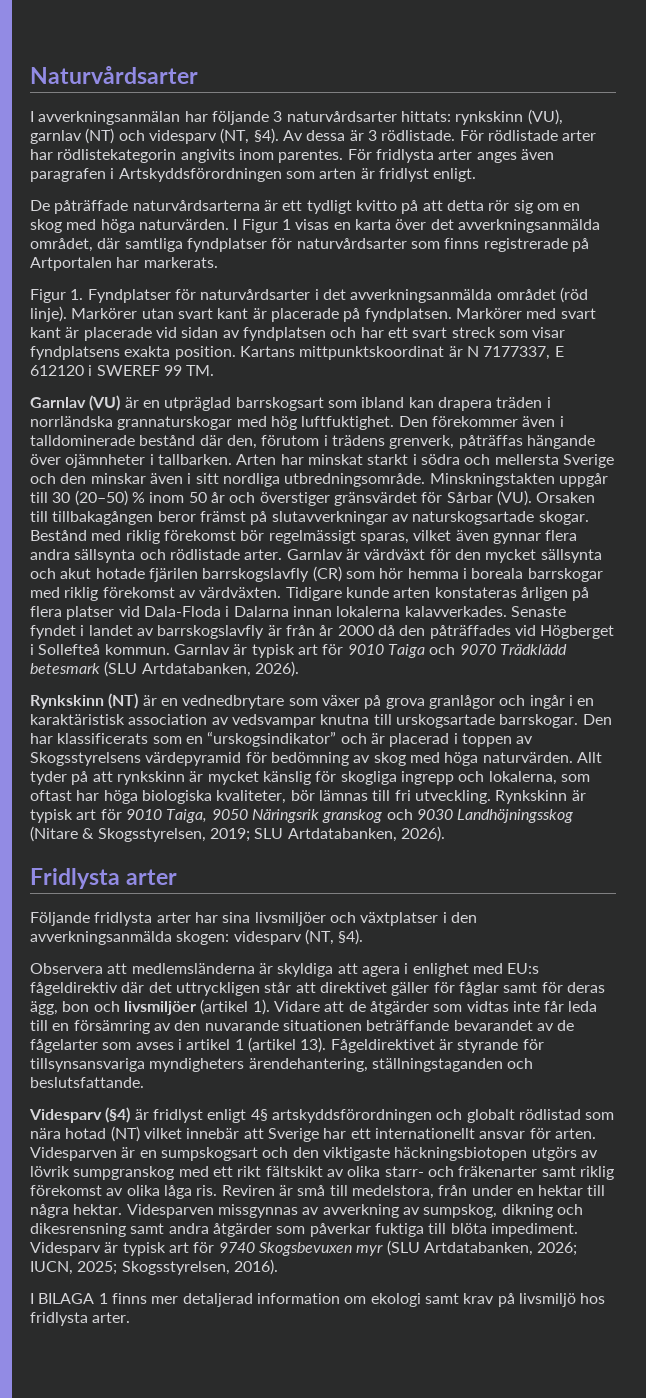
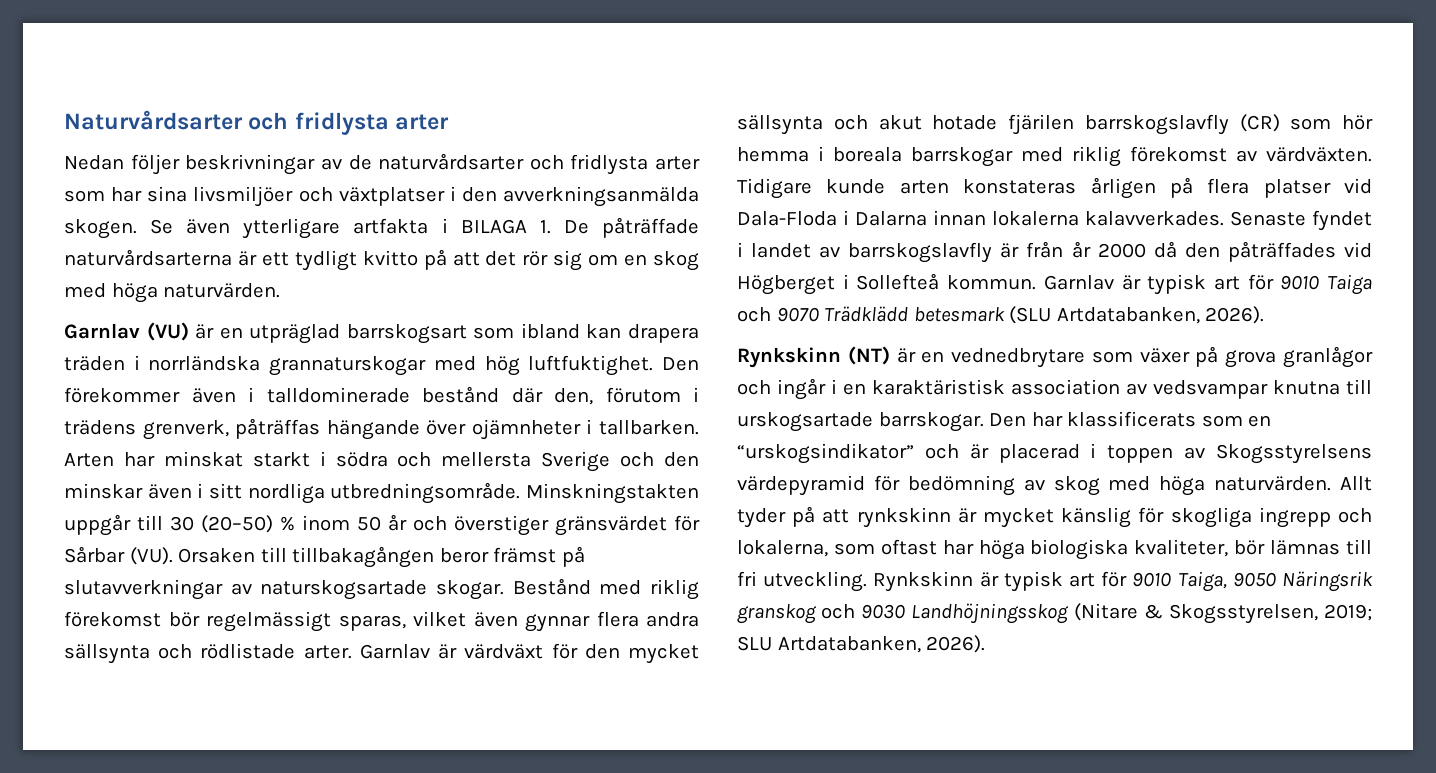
- Naturvårdsarter
- I avverkningsanmälan har följande 3 naturvårdsarter hittats: rynkskinn (VU), garnlav (NT) och videsparv (NT, §4). Av dessa är 3 rödlistade. För rödlistade arter har rödlistekategorin angivits inom parentes. För fridlysta arter anges även paragrafen i Artskyddsförordningen som arten är fridlyst enligt.
- De påträffade naturvårdsarterna är ett tydligt kvitto på att detta rör sig om en skog med höga naturvärden. I Figur 1 visas en karta över det avverkningsanmälda området, där samtliga fyndplatser för naturvårdsarter som finns registrerade på Artportalen har markerats.
- Figur 1. Fyndplatser för naturvårdsarter i det avverkningsanmälda området (röd linje). Markörer utan svart kant är placerade på fyndplatsen. Markörer med svart kant är placerade vid sidan av fyndplatsen och har ett svart streck som visar fyndplatsens exakta position. Kartans mittpunktskoordinat är N 7177337, E 612120 i SWEREF 99 TM.
+ Naturvårdsarter och fridlysta arter
+ Nedan följer beskrivningar av de naturvårdsarter och fridlysta arter som har sina livsmiljöer och växtplatser i den avverkningsanmälda skogen. Se även ytterligare artfakta i BILAGA 1. De påträffade naturvårdsarterna är ett tydligt kvitto på att det rör sig om en skog med höga naturvärden.
- Fridlysta arter
- Följande fridlysta arter har sina livsmiljöer och växtplatser i den avverkningsanmälda skogen: videsparv (NT, §4).
- Observera att medlemsländerna är skyldiga att agera i enlighet med EU:s fågeldirektiv där det uttryckligen står att direktivet gäller för fåglar samt för deras ägg, bon och livsmiljöer (artikel 1). Vidare att de åtgärder som vidtas inte får leda till en försämring av den nuvarande situationen beträffande bevarandet av de fågelarter som avses i artikel 1 (artikel 13). Fågeldirektivet är styrande för tillsynsansvariga myndigheters ärendehantering, ställningstaganden och beslutsfattande.
- Videsparv (§4) är fridlyst enligt 4§ artskyddsförordningen och globalt rödlistad som nära hotad (NT) vilket innebär att Sverige har ett internationellt ansvar för arten. Videsparven är en sumpskogsart och den viktigaste häckningsbiotopen utgörs av lövrik sumpgranskog med ett rikt fältskikt av olika starr- och fräkenarter samt riklig förekomst av olika låga ris. Reviren är små till medelstora, från under en hektar till några hektar. Videsparven missgynnas av avverkning av sumpskog, dikning och dikesrensning samt andra åtgärder som påverkar fuktiga till blöta impediment. Videsparv är typisk art för 9740 Skogsbevuxen myr (SLU Artdatabanken, 2026; IUCN, 2025; Skogsstyrelsen, 2016).
- I BILAGA 1 finns mer detaljerad information om ekologi samt krav på livsmiljö hos fridlysta arter.

